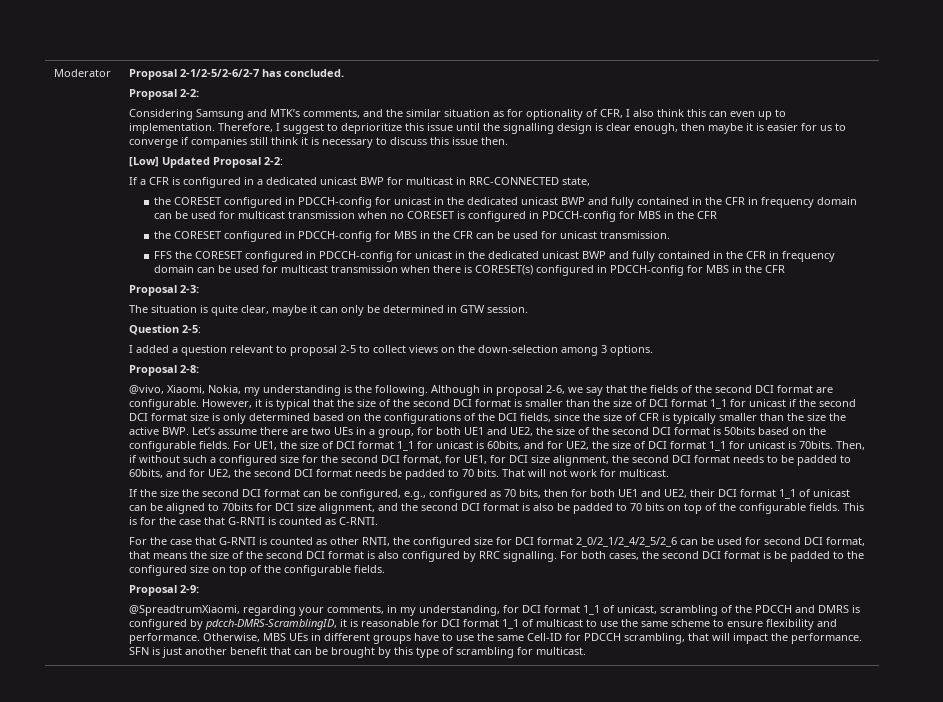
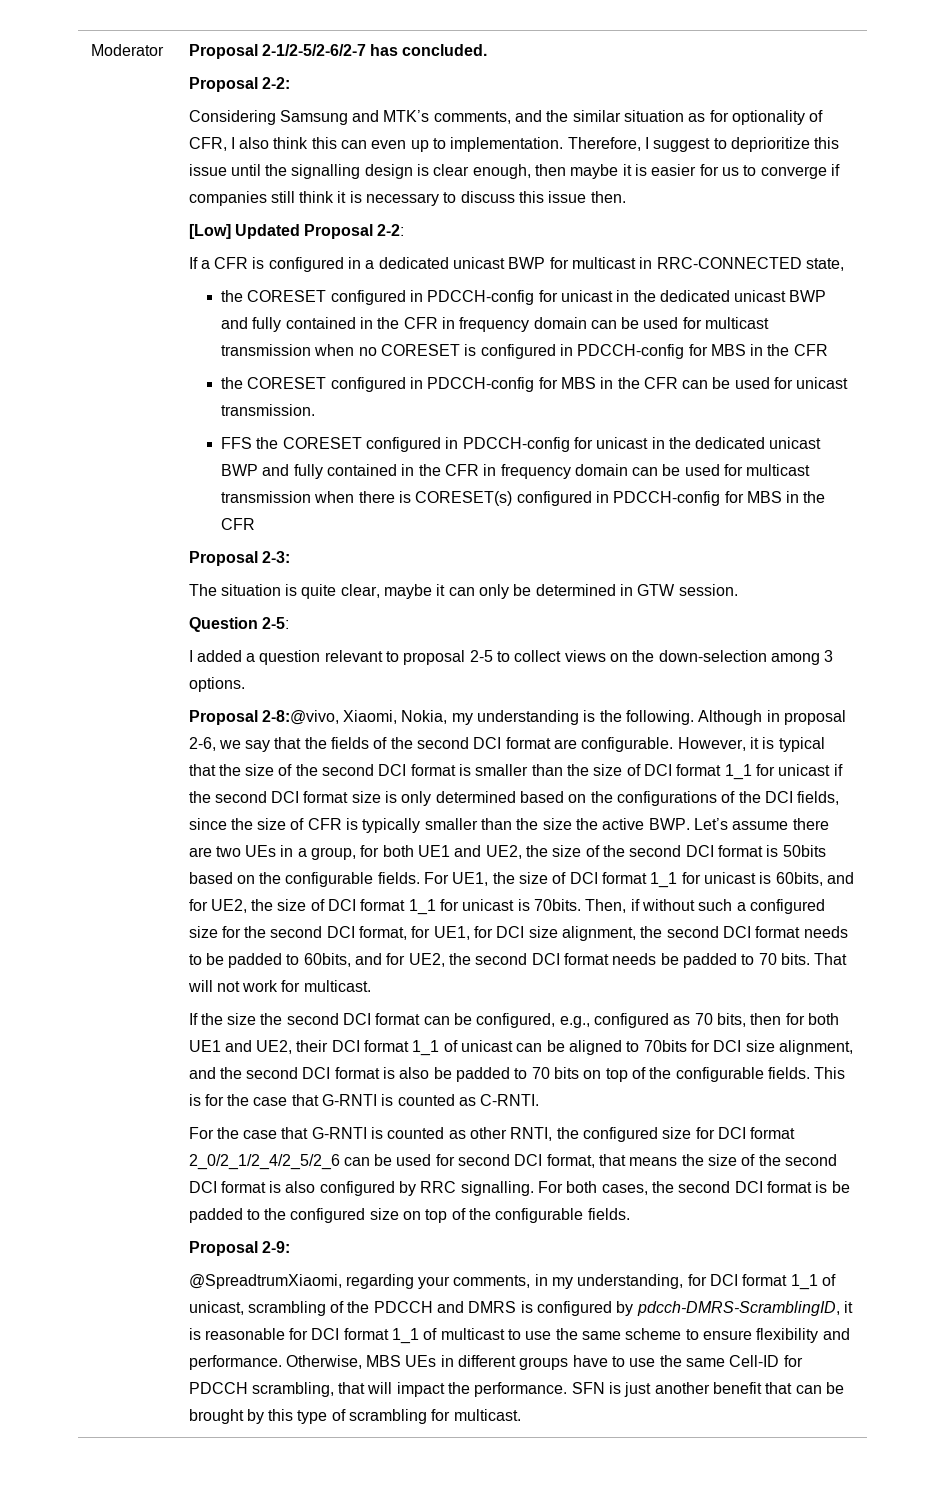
- Proposal 2-8:
- @vivo, Xiaomi, Nokia, my understanding is the following.
+ Proposal 2-8:@vivo, Xiaomi, Nokia, my understanding is the following.

